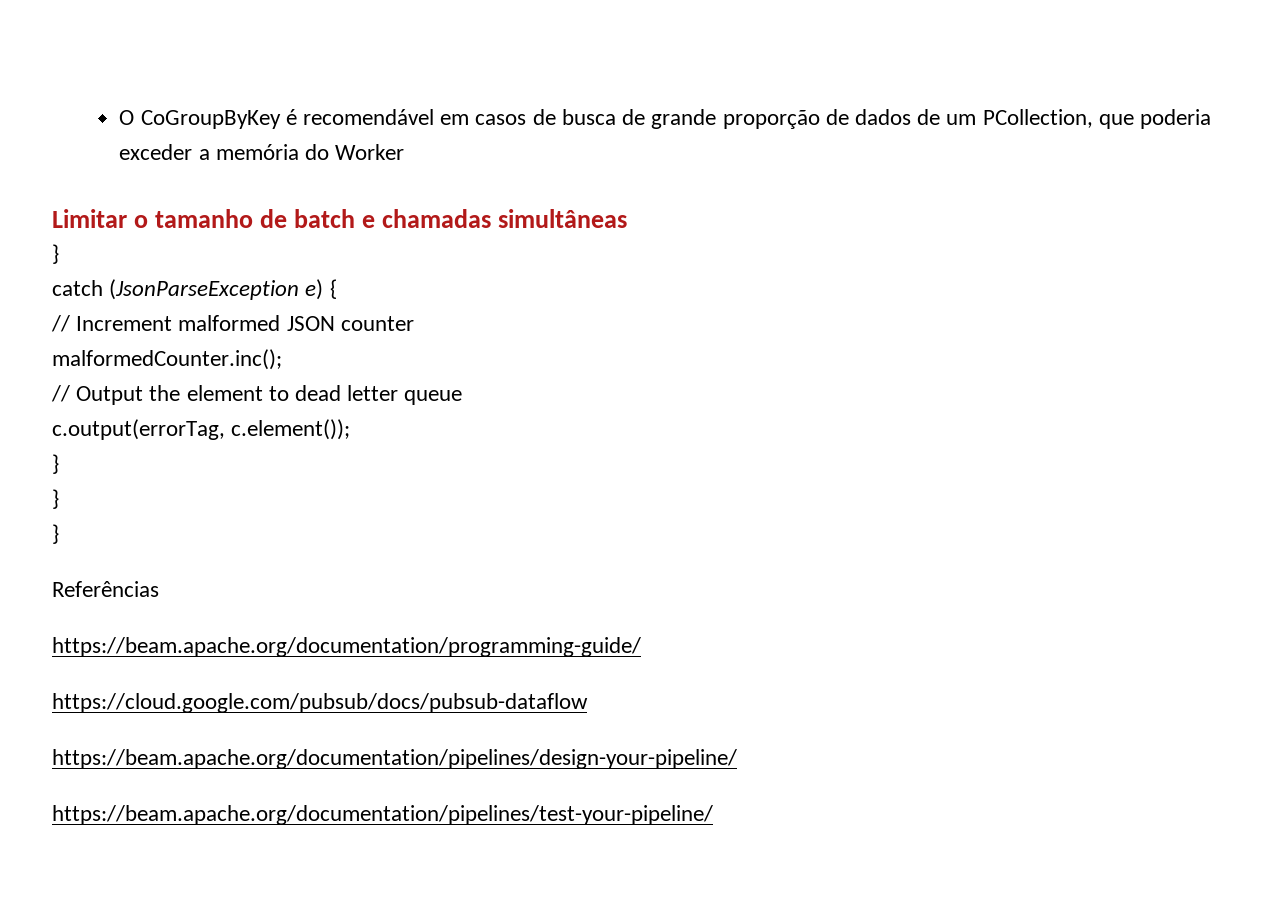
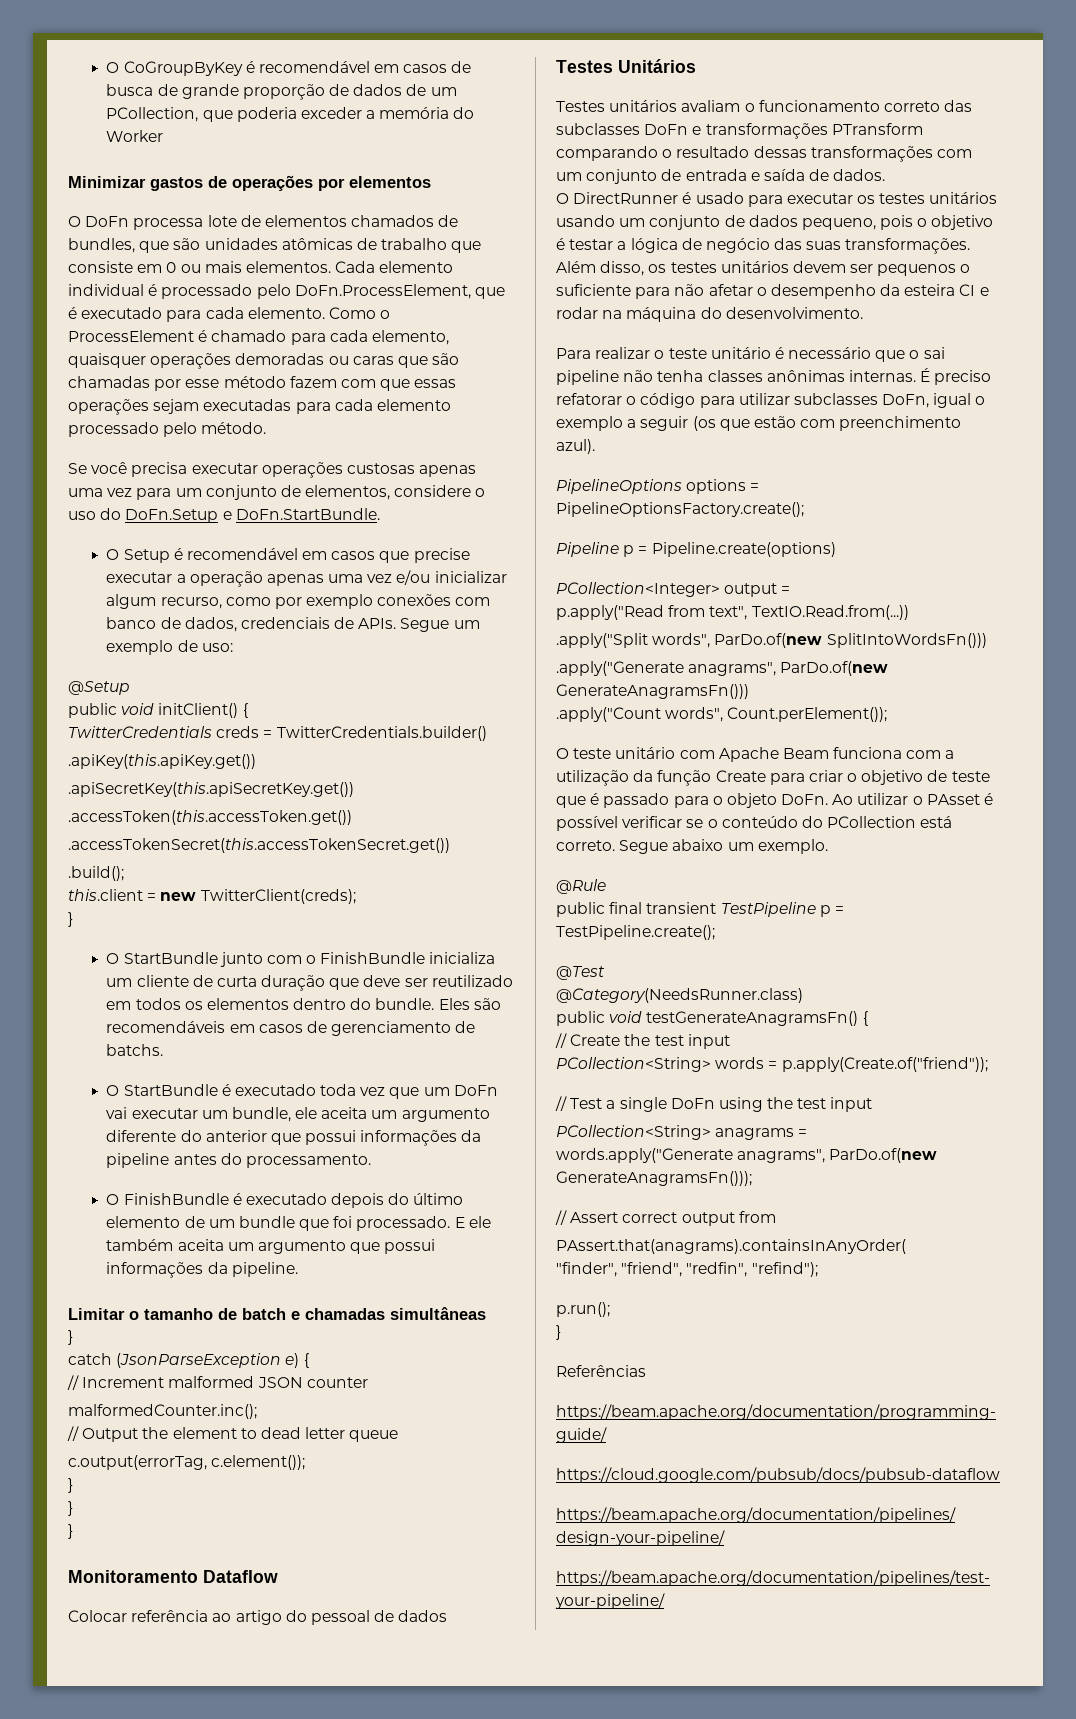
+ Minimizar gastos de operações por elementos
+ O DoFn processa lote de elementos chamados de bundles, que são unidades atômicas de trabalho que consiste em 0 ou mais elementos. Cada elemento individual é processado pelo DoFn.ProcessElement, que é executado para cada elemento. Como o ProcessElement é chamado para cada elemento, quaisquer operações demoradas ou caras que são chamadas por esse método fazem com que essas operações sejam executadas para cada elemento processado pelo método.
+ Se você precisa executar operações custosas apenas uma vez para um conjunto de elementos, considere o uso do DoFn.Setup e DoFn.StartBundle.
+ O Setup é recomendável em casos que precise executar a operação apenas uma vez e/ou inicializar algum recurso, como por exemplo conexões com banco de dados, credenciais de APIs. Segue um exemplo de uso:
+ @Setup
+ public void initClient() {
+ TwitterCredentials creds = TwitterCredentials.builder()
+ .apiKey(this.apiKey.get())
+ .apiSecretKey(this.apiSecretKey.get())
+ .accessToken(this.accessToken.get())
+ .accessTokenSecret(this.accessTokenSecret.get())
+ .build();
+ this.client = new TwitterClient(creds);
+ }
+ O StartBundle junto com o FinishBundle inicializa um cliente de curta duração que deve ser reutilizado em todos os elementos dentro do bundle. Eles são recomendáveis em casos de gerenciamento de batchs.
+ O StartBundle é executado toda vez que um DoFn vai executar um bundle, ele aceita um argumento diferente do anterior que possui informações da pipeline antes do processamento.
+ O FinishBundle é executado depois do último elemento de um bundle que foi processado. E ele também aceita um argumento que possui informações da pipeline.
+ Monitoramento Dataflow
+ Colocar referência ao artigo do pessoal de dados
+ Testes Unitários
+ Testes unitários avaliam o funcionamento correto das subclasses DoFn e transformações PTransform comparando o resultado dessas transformações com um conjunto de entrada e saída de dados.
+ O DirectRunner é usado para executar os testes unitários usando um conjunto de dados pequeno, pois o objetivo é testar a lógica de negócio das suas transformações. Além disso, os testes unitários devem ser pequenos o suficiente para não afetar o desempenho da esteira CI e rodar na máquina do desenvolvimento.
+ Para realizar o teste unitário é necessário que o sai pipeline não tenha classes anônimas internas. É preciso refatorar o código para utilizar subclasses DoFn, igual o exemplo a seguir (os que estão com preenchimento azul).
+ PipelineOptions options = PipelineOptionsFactory.create();
+ Pipeline p = Pipeline.create(options)
+ PCollection<Integer> output =
+ p.apply("Read from text", TextIO.Read.from(...))
+ .apply("Split words", ParDo.of(new SplitIntoWordsFn()))
+ .apply("Generate anagrams", ParDo.of(new GenerateAnagramsFn()))
+ .apply("Count words", Count.perElement());
+ O teste unitário com Apache Beam funciona com a utilização da função Create para criar o objetivo de teste que é passado para o objeto DoFn. Ao utilizar o PAsset é possível verificar se o conteúdo do PCollection está correto. Segue abaixo um exemplo.
+ @Rule
+ public final transient TestPipeline p = TestPipeline.create();
+ @Test
+ @Category(NeedsRunner.class)
+ public void testGenerateAnagramsFn() {
+ // Create the test input
+ PCollection<String> words = p.apply(Create.of("friend"));
+ // Test a single DoFn using the test input
+ PCollection<String> anagrams =
+ words.apply("Generate anagrams", ParDo.of(new GenerateAnagramsFn()));
+ // Assert correct output from
+ PAssert.that(anagrams).containsInAnyOrder(
+ "finder", "friend", "redfin", "refind");
+ p.run();
+ }

